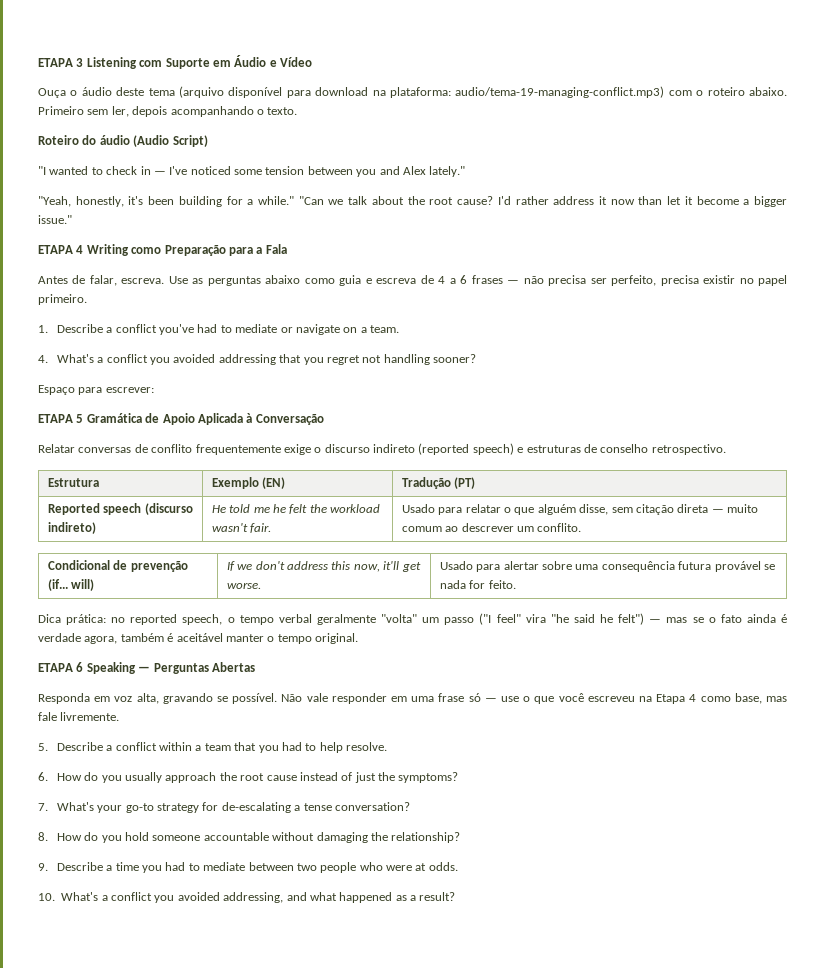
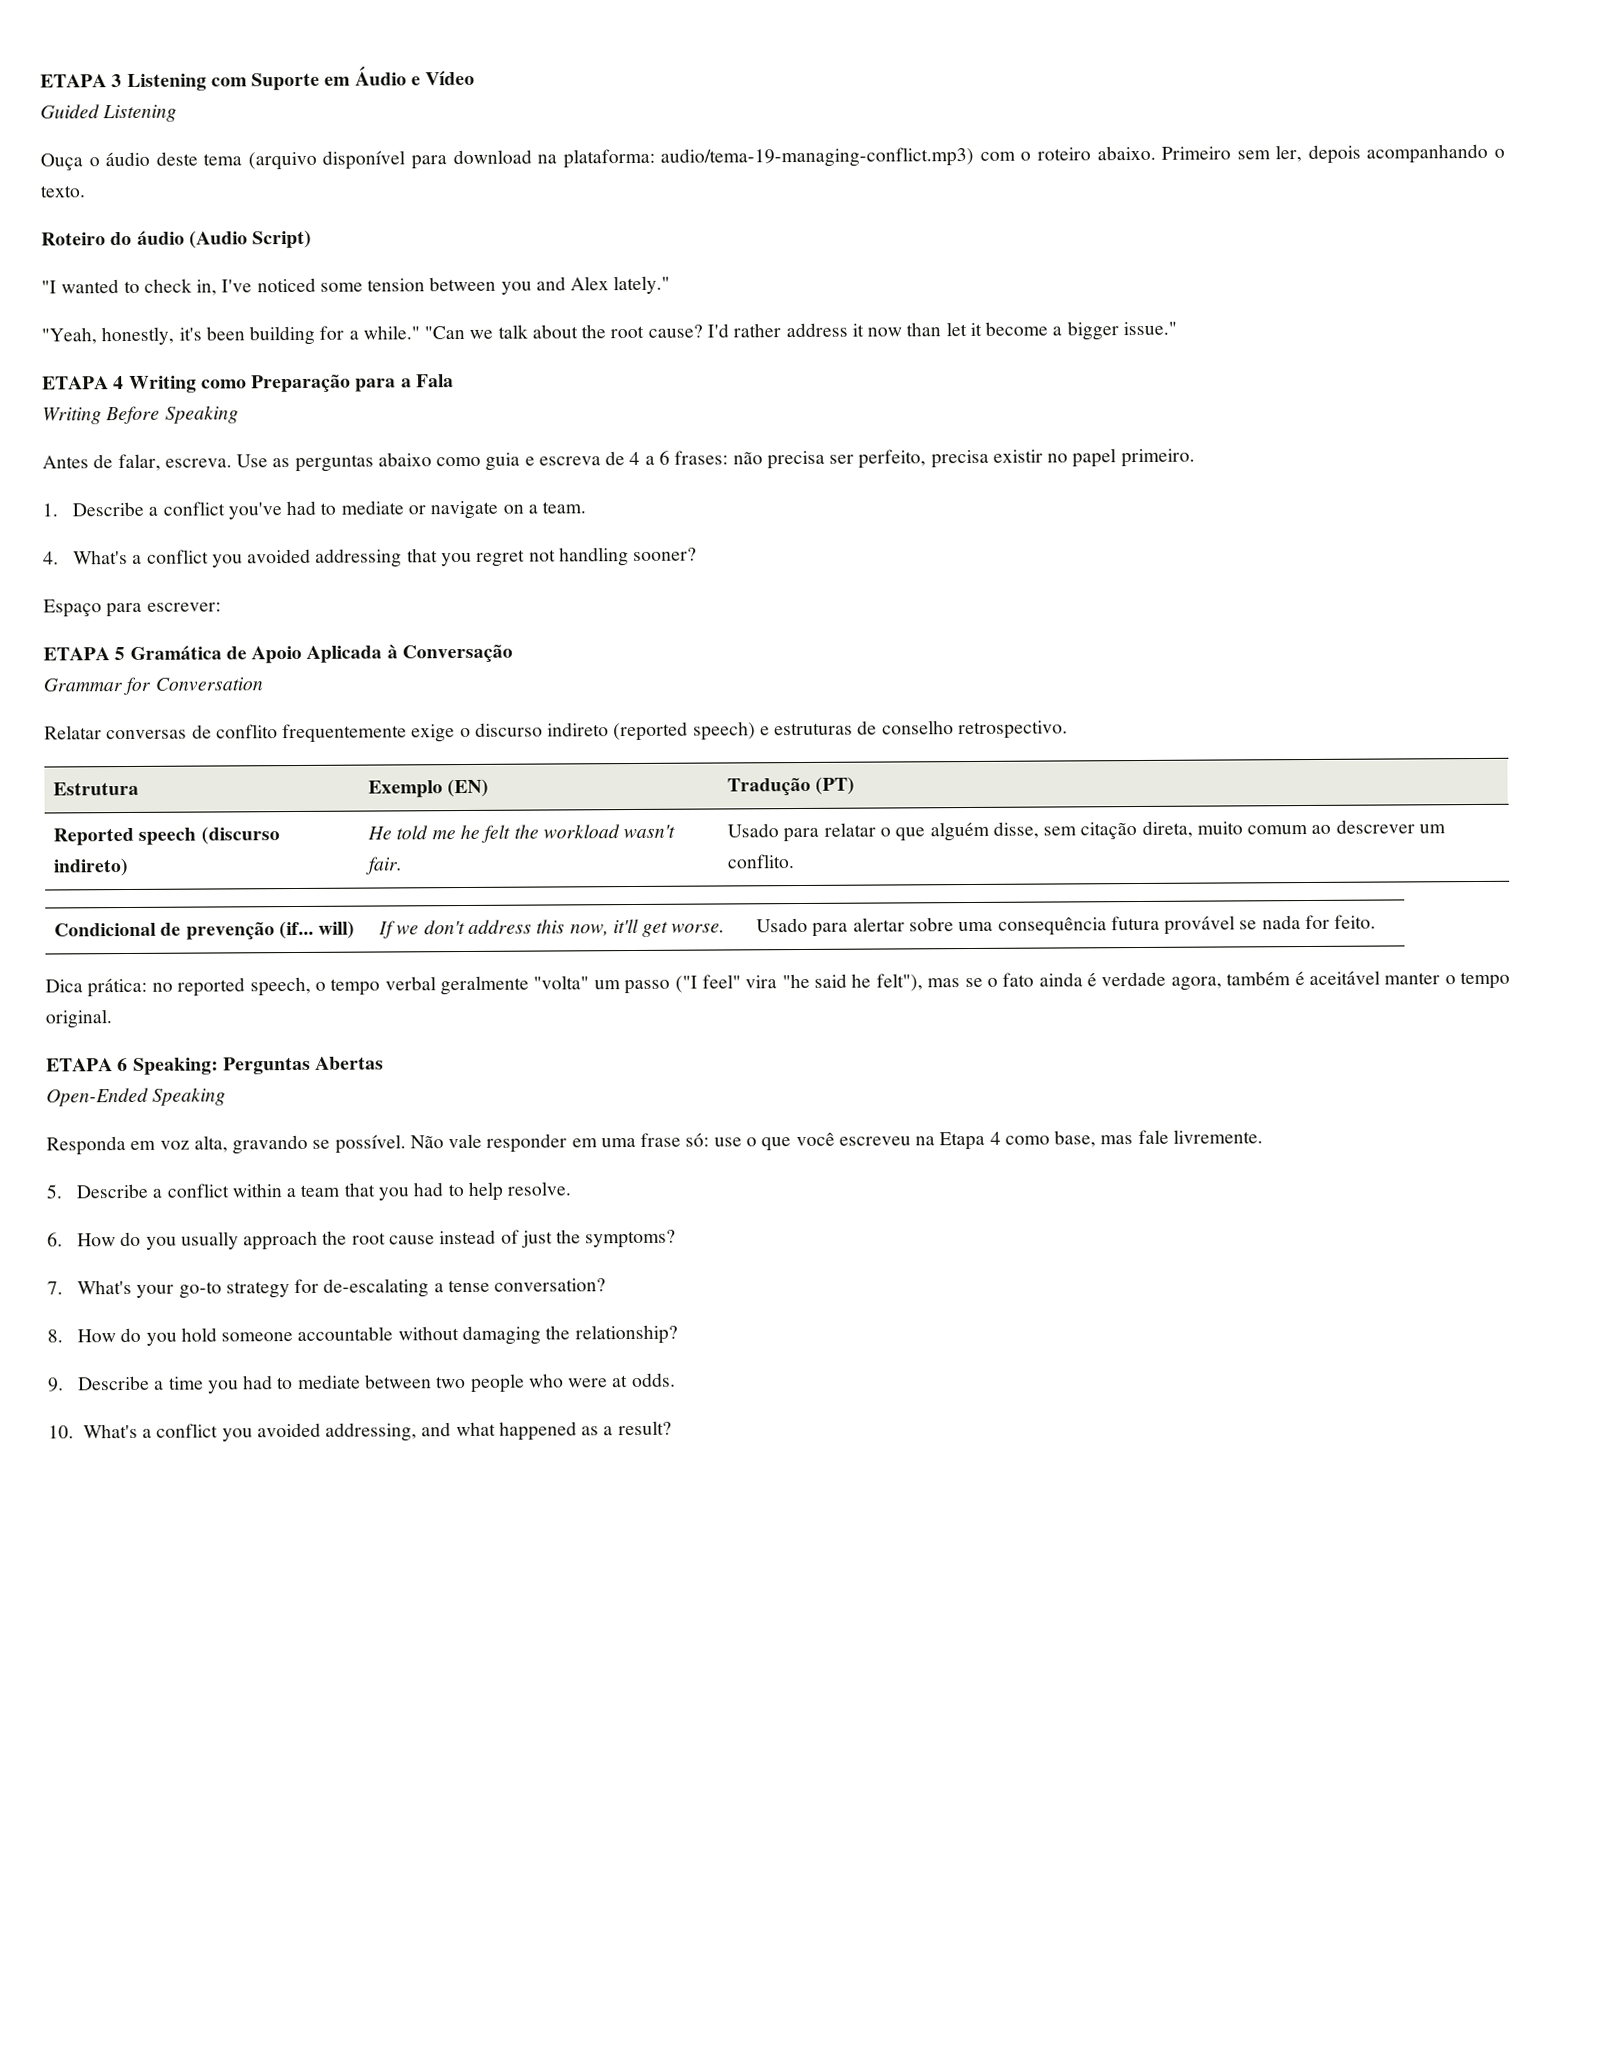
+ Guided Listening
- "I wanted to check in — I've noticed some tension between you and Alex lately."
+ "I wanted to check in, I've noticed some tension between you and Alex lately."
+ Writing Before Speaking
- Use as perguntas abaixo como guia e escreva de 4 a 6 frases — não precisa ser perfeito, precisa existir no papel primeiro.
+ Use as perguntas abaixo como guia e escreva de 4 a 6 frases: não precisa ser perfeito, precisa existir no papel primeiro.
+ Grammar for Conversation
- Reported speech (discurso indireto) | He told me he felt the workload wasn't fair. | Usado para relatar o que alguém disse, sem citação direta — muito comum ao descrever um conflito.
+ Reported speech (discurso indireto) | He told me he felt the workload wasn't fair. | Usado para relatar o que alguém disse, sem citação direta, muito comum ao descrever um conflito.
- Dica prática: no reported speech, o tempo verbal geralmente "volta" um passo ("I feel" vira "he said he felt") — mas se o fato ainda é verdade agora, também é aceitável manter o tempo original.
+ Dica prática: no reported speech, o tempo verbal geralmente "volta" um passo ("I feel" vira "he said he felt"), mas se o fato ainda é verdade agora, também é aceitável manter o tempo original.
- ETAPA 6 Speaking — Perguntas Abertas
+ ETAPA 6 Speaking: Perguntas Abertas
+ Open-Ended Speaking
- Não vale responder em uma frase só — use o que você escreveu na Etapa 4 como base, mas fale livremente.
+ Não vale responder em uma frase só: use o que você escreveu na Etapa 4 como base, mas fale livremente.

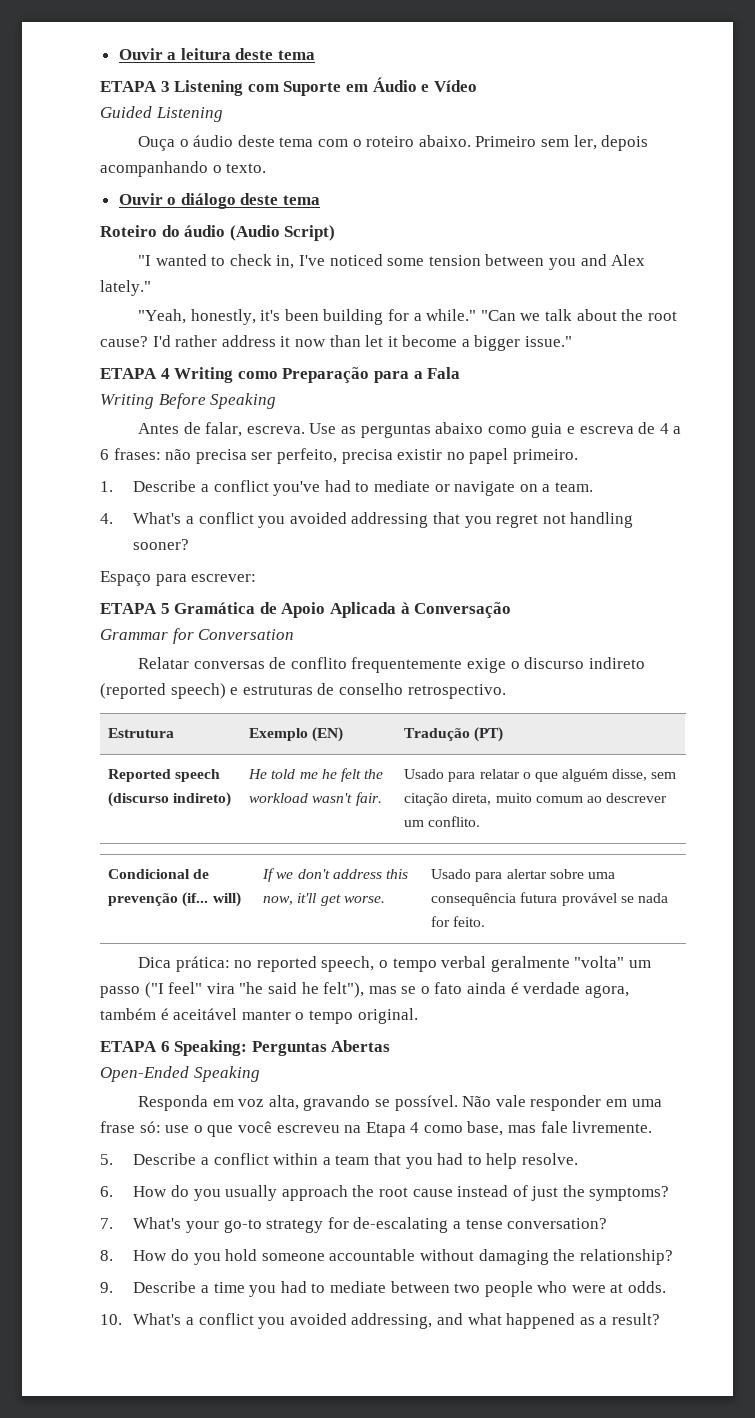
+ Ouvir a leitura deste tema
- Ouça o áudio deste tema (arquivo disponível para download na plataforma: audio/tema-19-managing-conflict.mp3) com o roteiro abaixo.
+ Ouça o áudio deste tema com o roteiro abaixo.
+ Ouvir o diálogo deste tema

